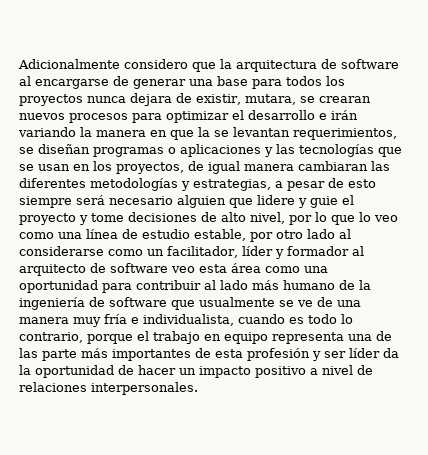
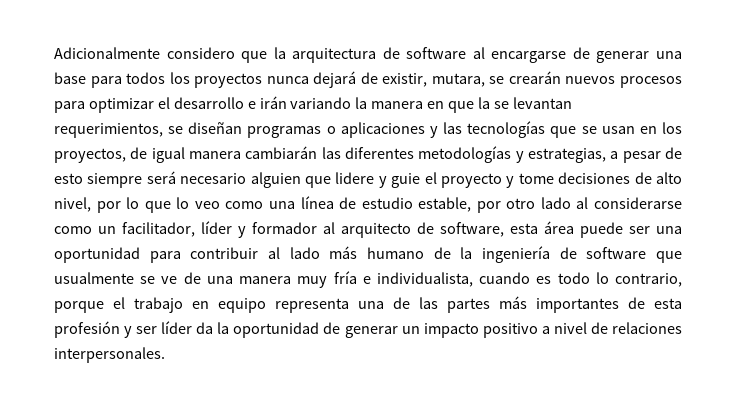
- Adicionalmente considero que la arquitectura de software al encargarse de generar una base para todos los proyectos nunca dejara de existir, mutara, se crearan nuevos procesos para optimizar el desarrollo e irán variando la manera en que la se levantan requerimientos, se diseñan programas o aplicaciones y las tecnologías que se usan en los proyectos, de igual manera cambiaran las diferentes metodologías y estrategias, a pesar de esto siempre será necesario alguien que lidere y guie el proyecto y tome decisiones de alto nivel, por lo que lo veo como una línea de estudio estable, por otro lado al considerarse como un facilitador, líder y formador al arquitecto de software veo esta área como una oportunidad para contribuir al lado más humano de la ingeniería de software que usualmente se ve de una manera muy fría e individualista, cuando es todo lo contrario, porque el trabajo en equipo representa una de las parte más importantes de esta profesión y ser líder da la oportunidad de hacer un impacto positivo a nivel de relaciones interpersonales.
+ Adicionalmente considero que la arquitectura de software al encargarse de generar una base para todos los proyectos nunca dejará de existir, mutara, se crearán nuevos procesos para optimizar el desarrollo e irán variando la manera en que la se levantan requerimientos, se diseñan programas o aplicaciones y las tecnologías que se usan en los proyectos, de igual manera cambiarán las diferentes metodologías y estrategias, a pesar de esto siempre será necesario alguien que lidere y guie el proyecto y tome decisiones de alto nivel, por lo que lo veo como una línea de estudio estable, por otro lado al considerarse como un facilitador, líder y formador al arquitecto de software, esta área puede ser una oportunidad para contribuir al lado más humano de la ingeniería de software que usualmente se ve de una manera muy fría e individualista, cuando es todo lo contrario, porque el trabajo en equipo representa una de las partes más importantes de esta profesión y ser líder da la oportunidad de generar un impacto positivo a nivel de relaciones interpersonales.

